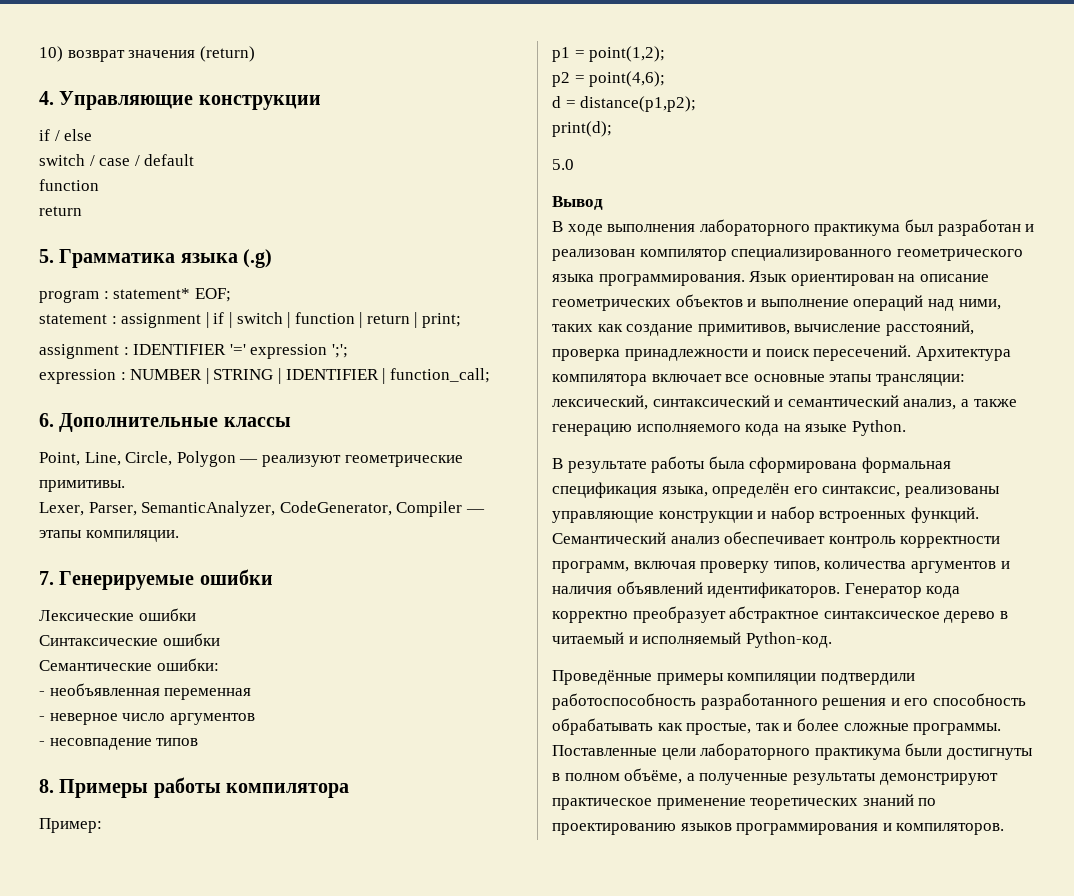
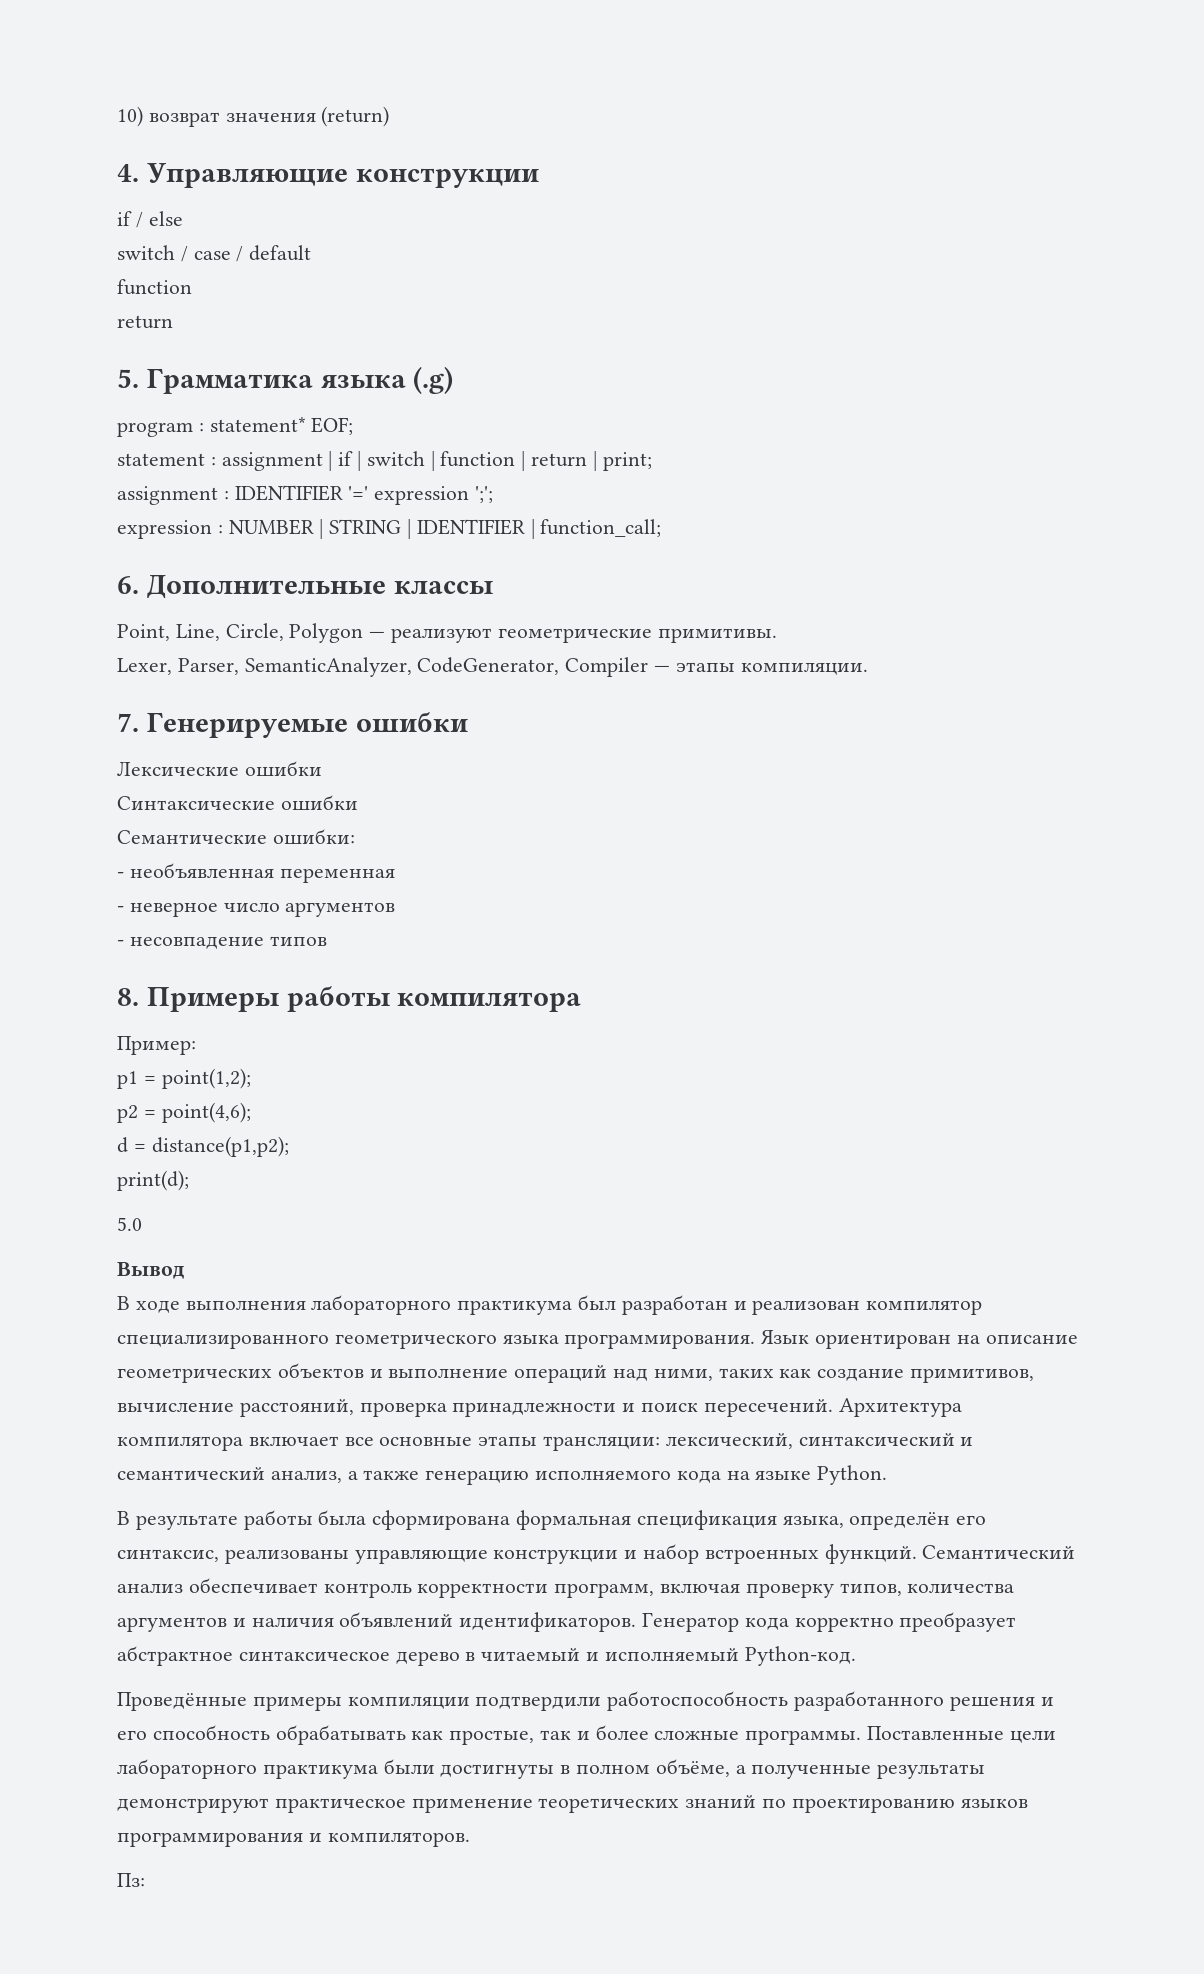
+ Пз:

